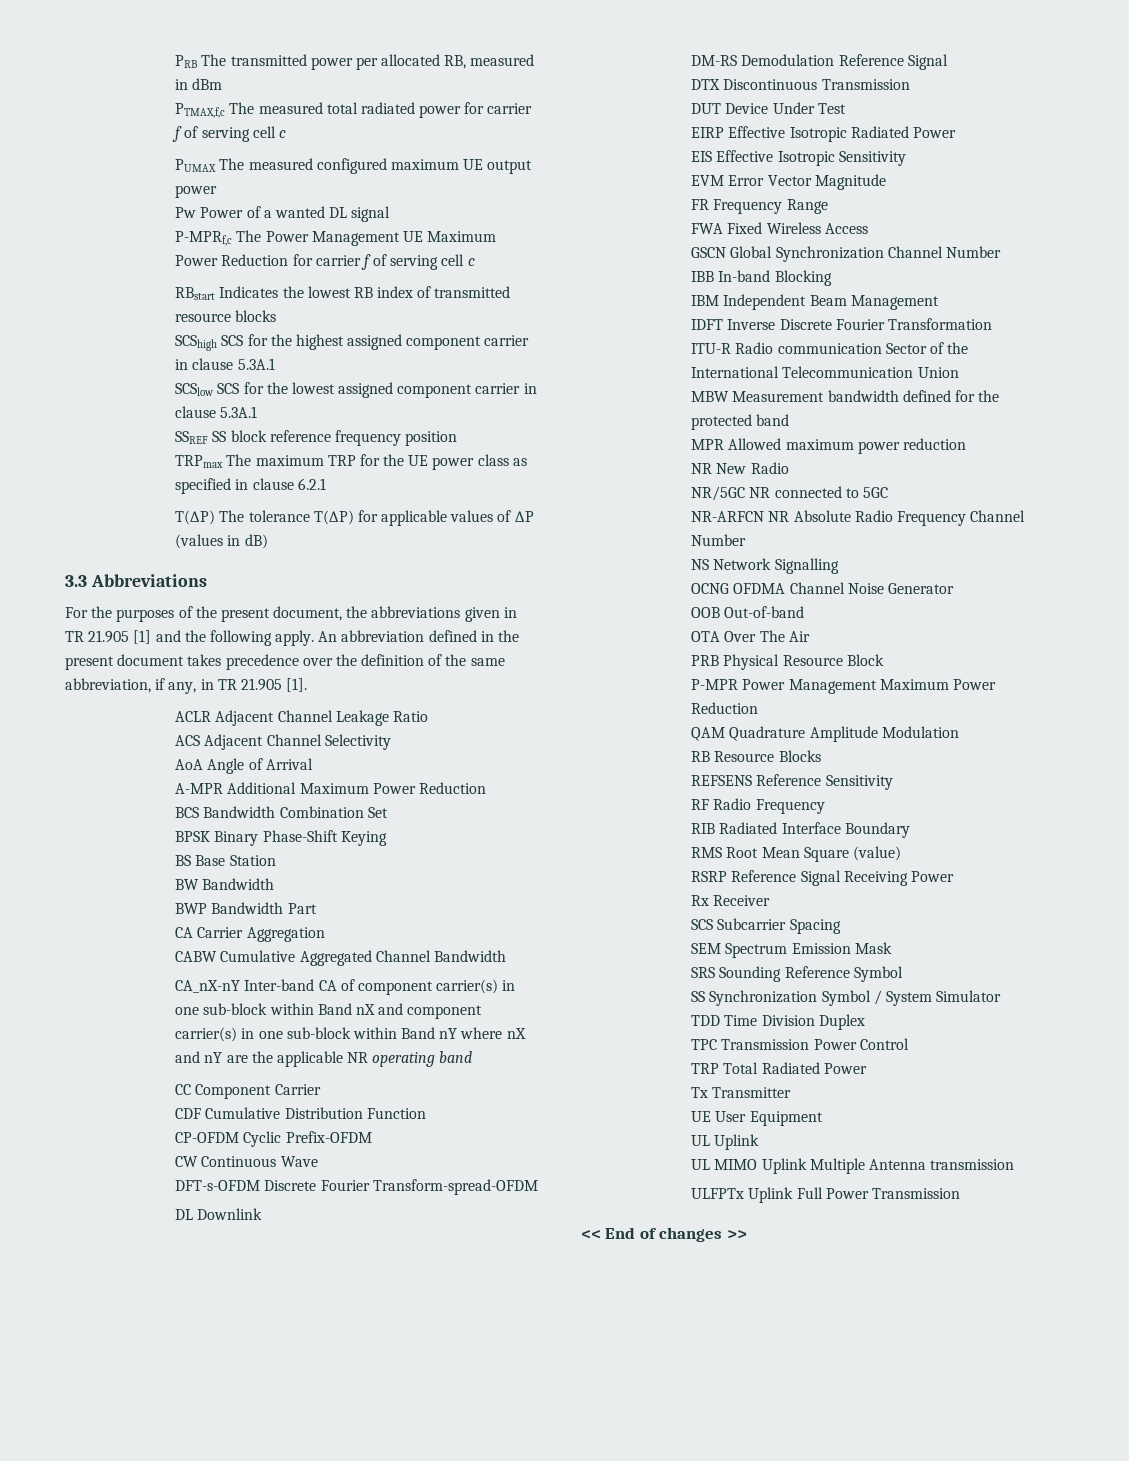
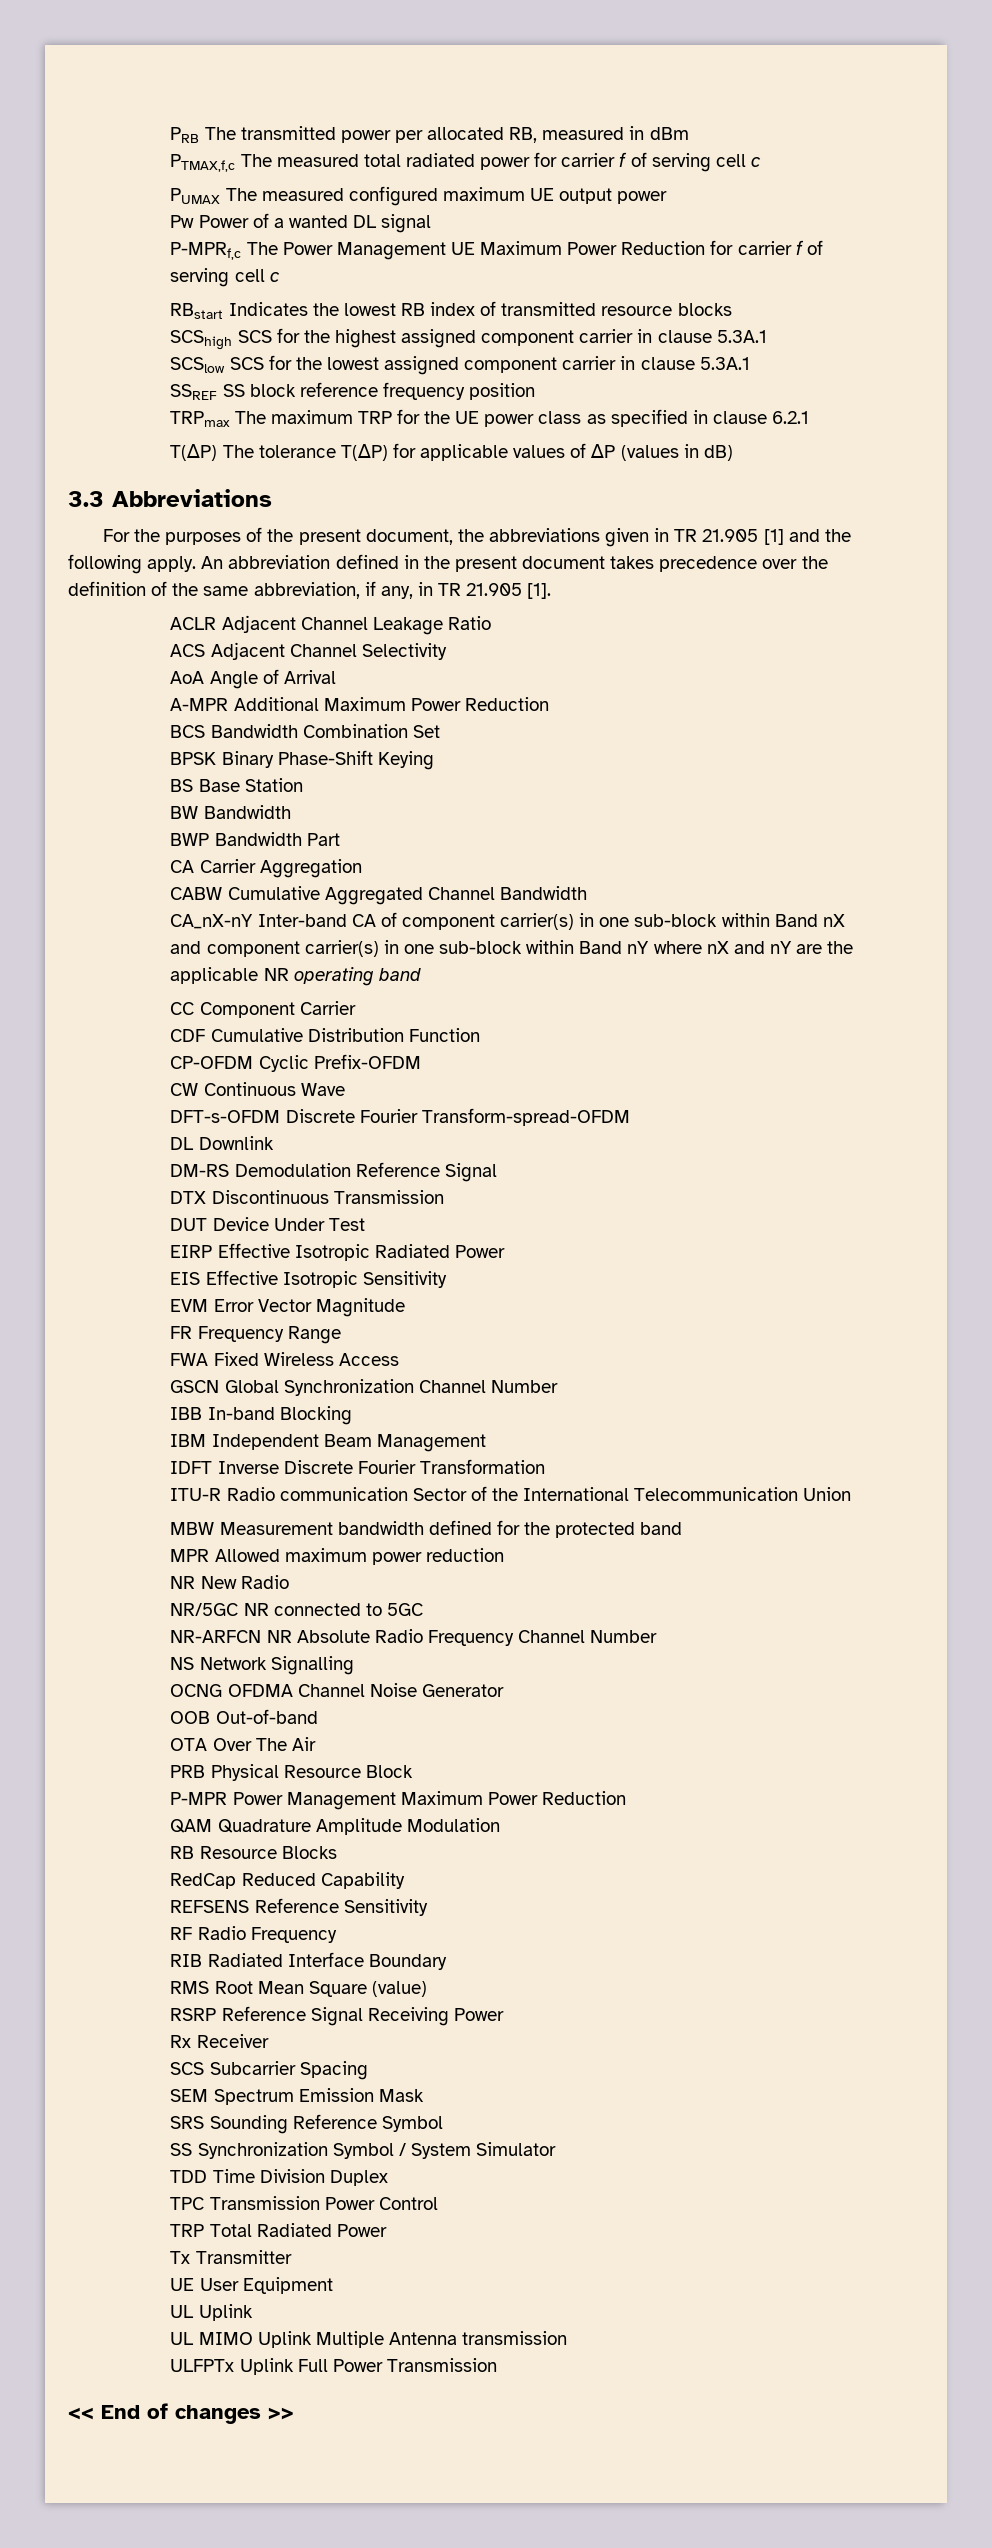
+ RedCap Reduced Capability

